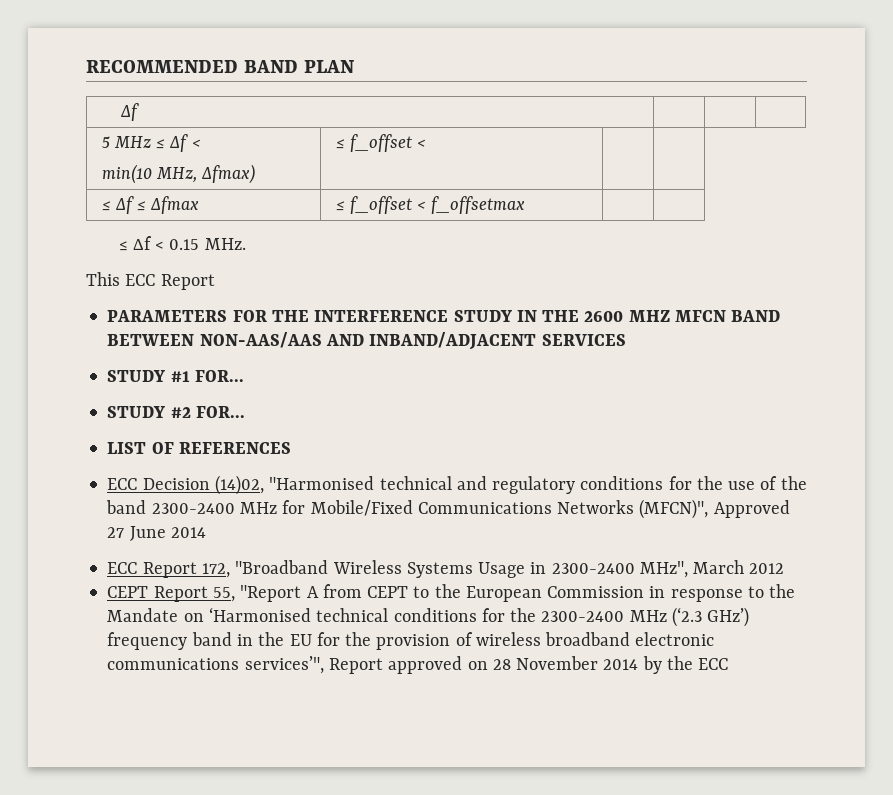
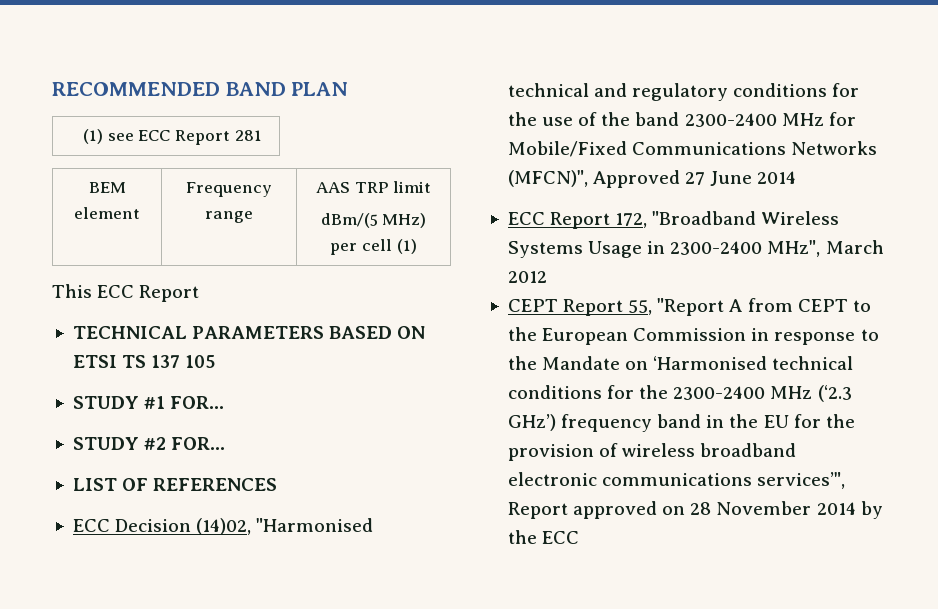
- Δf | | |
- 5 MHz ≤ Δf <
- min(10 MHz, Δfmax) | ≤ f_offset < | |
- ≤ Δf ≤ Δfmax | ≤ f_offset < f_offsetmax | |
- ≤ Δf < 0.15 MHz.
+ (1) see ECC Report 281
+ BEM element | Frequency range | AAS TRP limit
+ dBm/(5 MHz) per cell (1)
  This ECC Report
- PARAMETERS FOR THE INTERFERENCE STUDY IN THE 2600 MHZ MFCN BAND BETWEEN NON-AAS/AAS AND INBAND/ADJACENT SERVICES
+ TECHNICAL PARAMETERS BASED ON ETSI TS 137 105

